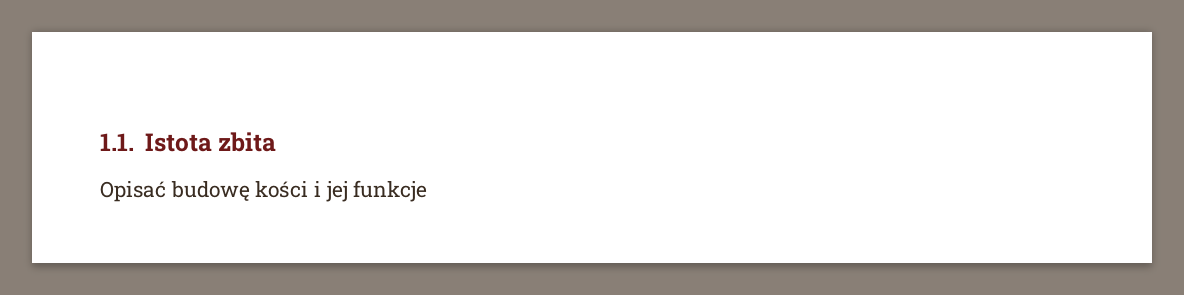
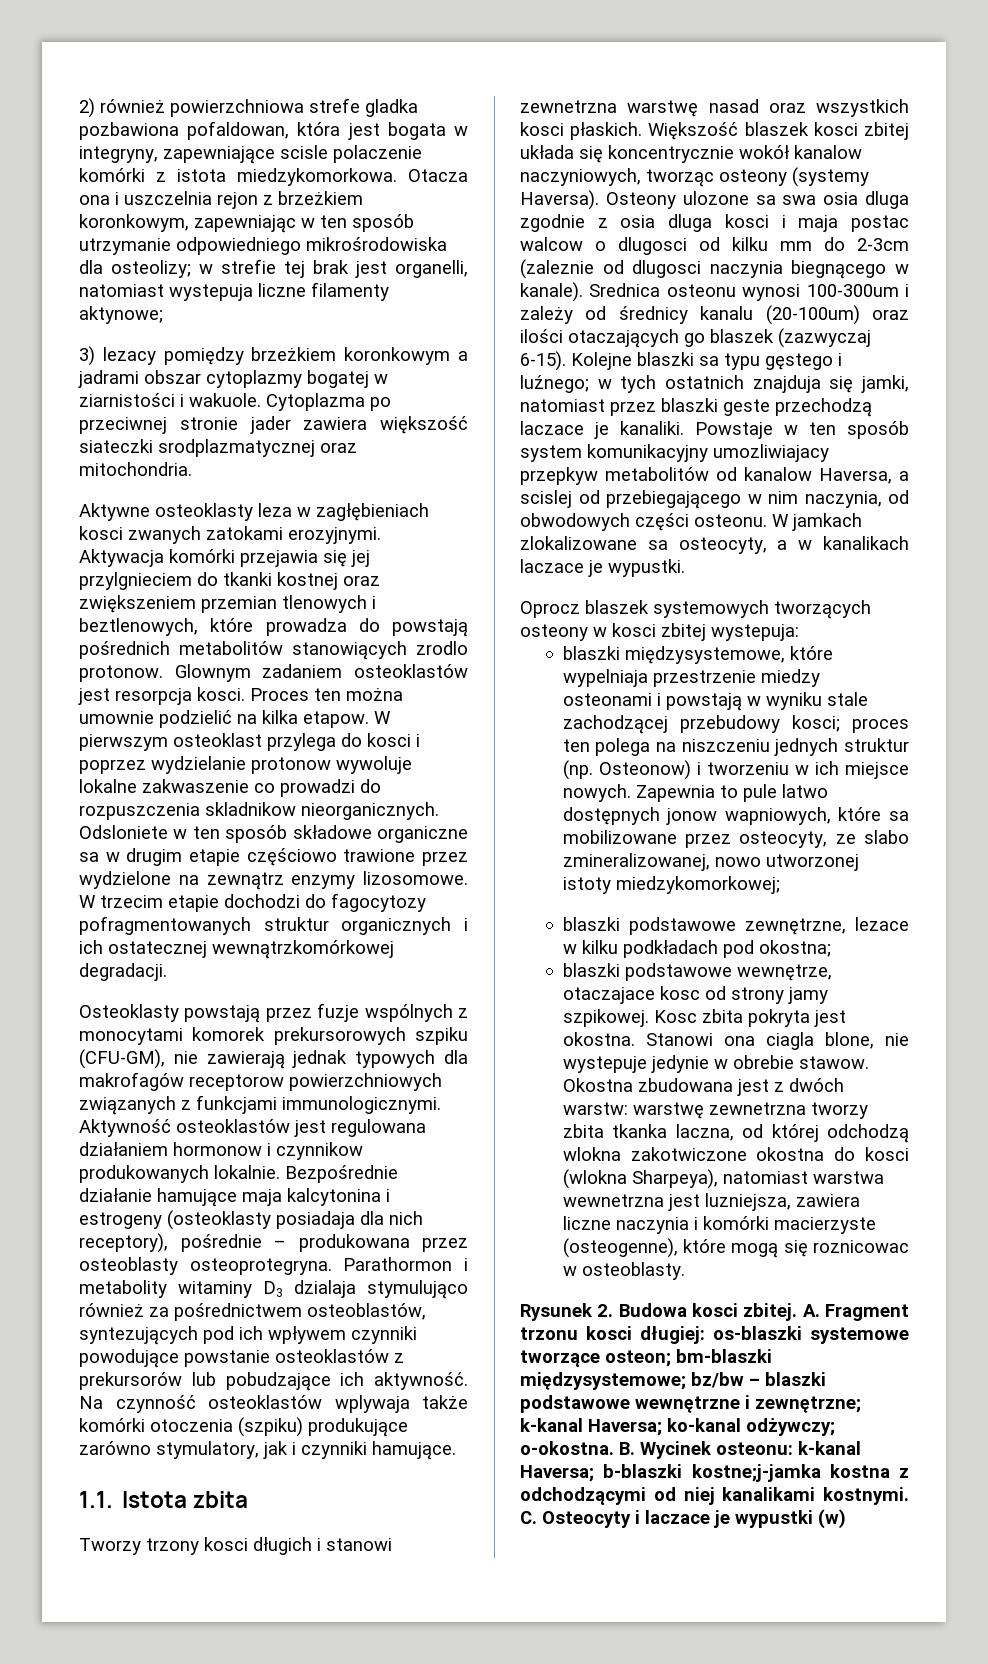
+ 2) również powierzchniowa strefe gladka pozbawiona pofaldowan, która jest bogata w integryny, zapewniające scisle polaczenie komórki z istota miedzykomorkowa. Otacza ona i uszczelnia rejon z brzeżkiem koronkowym, zapewniając w ten sposób utrzymanie odpowiedniego mikrośrodowiska dla osteolizy; w strefie tej brak jest organelli, natomiast wystepuja liczne filamenty aktynowe;
+ 3) lezacy pomiędzy brzeżkiem koronkowym a jadrami obszar cytoplazmy bogatej w ziarnistości i wakuole. Cytoplazma po przeciwnej stronie jader zawiera większość siateczki srodplazmatycznej oraz mitochondria.
+ Aktywne osteoklasty leza w zagłębieniach kosci zwanych zatokami erozyjnymi. Aktywacja komórki przejawia się jej przylgnieciem do tkanki kostnej oraz zwiększeniem przemian tlenowych i beztlenowych, które prowadza do powstają pośrednich metabolitów stanowiących zrodlo protonow. Glownym zadaniem osteoklastów jest resorpcja kosci. Proces ten można umownie podzielić na kilka etapow. W pierwszym osteoklast przylega do kosci i poprzez wydzielanie protonow wywoluje lokalne zakwaszenie co prowadzi do rozpuszczenia skladnikow nieorganicznych. Odsloniete w ten sposób składowe organiczne sa w drugim etapie częściowo trawione przez wydzielone na zewnątrz enzymy lizosomowe. W trzecim etapie dochodzi do fagocytozy pofragmentowanych struktur organicznych i ich ostatecznej wewnątrzkomórkowej degradacji.
+ Osteoklasty powstają przez fuzje wspólnych z monocytami komorek prekursorowych szpiku (CFU-GM), nie zawierają jednak typowych dla makrofagów receptorow powierzchniowych związanych z funkcjami immunologicznymi. Aktywność osteoklastów jest regulowana działaniem hormonow i czynnikow produkowanych lokalnie. Bezpośrednie działanie hamujące maja kalcytonina i estrogeny (osteoklasty posiadaja dla nich receptory), pośrednie – produkowana przez osteoblasty osteoprotegryna. Parathormon i metabolity witaminy D3 dzialaja stymulująco również za pośrednictwem osteoblastów, syntezujących pod ich wpływem czynniki powodujące powstanie osteoklastów z prekursorów lub pobudzające ich aktywność. Na czynność osteoklastów wplywaja także komórki otoczenia (szpiku) produkujące zarówno stymulatory, jak i czynniki hamujące.
  1.1. Istota zbita
- Opisać budowę kości i jej funkcje
+ Tworzy trzony kosci długich i stanowi zewnetrzna warstwę nasad oraz wszystkich kosci płaskich. Większość blaszek kosci zbitej układa się koncentrycznie wokół kanalow naczyniowych, tworząc osteony (systemy Haversa). Osteony ulozone sa swa osia dluga zgodnie z osia dluga kosci i maja postac walcow o dlugosci od kilku mm do 2-3cm (zaleznie od dlugosci naczynia biegnącego w kanale). Srednica osteonu wynosi 100-300um i zależy od średnicy kanalu (20-100um) oraz ilości otaczających go blaszek (zazwyczaj 6-15). Kolejne blaszki sa typu gęstego i luźnego; w tych ostatnich znajduja się jamki, natomiast przez blaszki geste przechodzą laczace je kanaliki. Powstaje w ten sposób system komunikacyjny umozliwiajacy przepkyw metabolitów od kanalow Haversa, a scislej od przebiegającego w nim naczynia, od obwodowych części osteonu. W jamkach zlokalizowane sa osteocyty, a w kanalikach laczace je wypustki.
+ Oprocz blaszek systemowych tworzących osteony w kosci zbitej wystepuja:
+ blaszki międzysystemowe, które wypelniaja przestrzenie miedzy osteonami i powstają w wyniku stale zachodzącej przebudowy kosci; proces ten polega na niszczeniu jednych struktur (np. Osteonow) i tworzeniu w ich miejsce nowych. Zapewnia to pule latwo dostępnych jonow wapniowych, które sa mobilizowane przez osteocyty, ze slabo zmineralizowanej, nowo utworzonej istoty miedzykomorkowej;
+ blaszki podstawowe zewnętrzne, lezace w kilku podkładach pod okostna;
+ blaszki podstawowe wewnętrze, otaczajace kosc od strony jamy szpikowej. Kosc zbita pokryta jest okostna. Stanowi ona ciagla blone, nie wystepuje jedynie w obrebie stawow. Okostna zbudowana jest z dwóch warstw: warstwę zewnetrzna tworzy zbita tkanka laczna, od której odchodzą wlokna zakotwiczone okostna do kosci (wlokna Sharpeya), natomiast warstwa wewnetrzna jest luzniejsza, zawiera liczne naczynia i komórki macierzyste (osteogenne), które mogą się roznicowac w osteoblasty.
+ Rysunek 2. Budowa kosci zbitej. A. Fragment trzonu kosci długiej: os-blaszki systemowe tworzące osteon; bm-blaszki międzysystemowe; bz/bw – blaszki podstawowe wewnętrzne i zewnętrzne; k-kanal Haversa; ko-kanal odżywczy; o-okostna. B. Wycinek osteonu: k-kanal Haversa; b-blaszki kostne;j-jamka kostna z odchodzącymi od niej kanalikami kostnymi. C. Osteocyty i laczace je wypustki (w)

